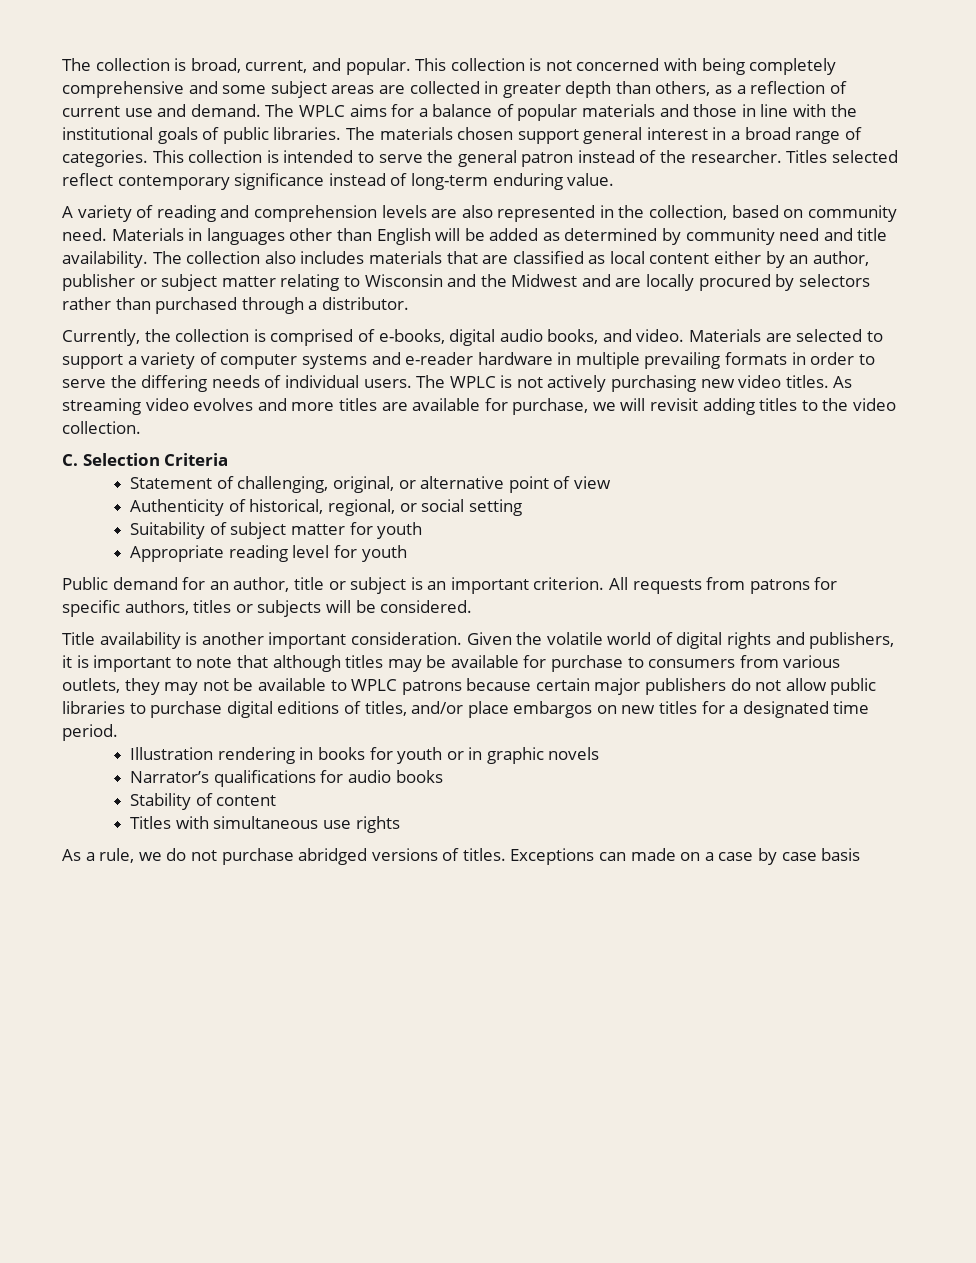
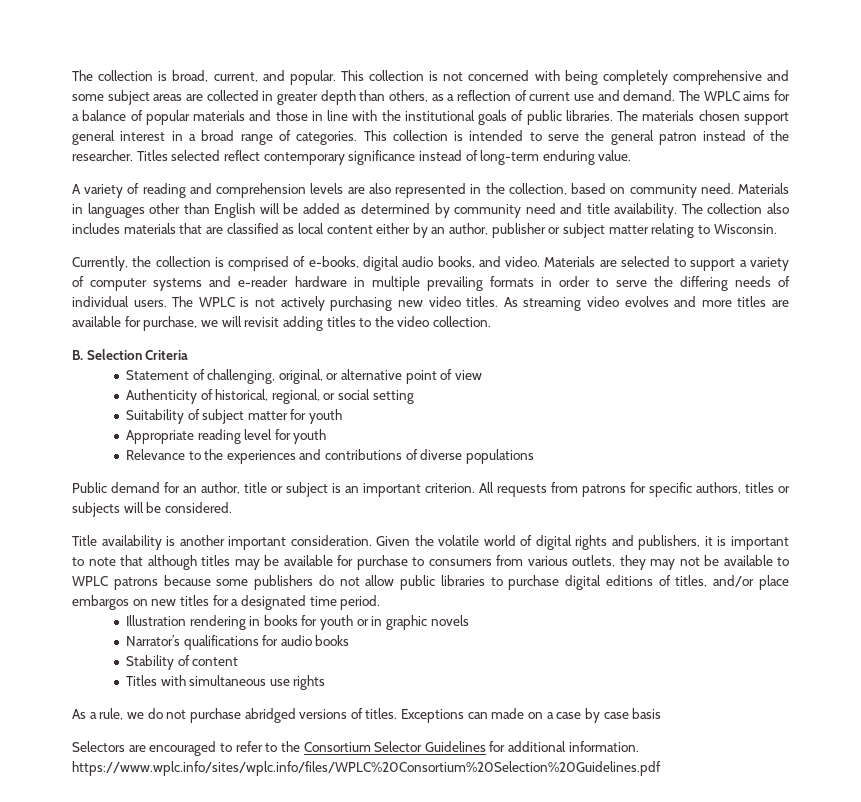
- The collection also includes materials that are classified as local content either by an author, publisher or subject matter relating to Wisconsin and the Midwest and are locally procured by selectors rather than purchased through a distributor.
+ The collection also includes materials that are classified as local content either by an author, publisher or subject matter relating to Wisconsin.
- C. Selection Criteria
+ B. Selection Criteria
+ Relevance to the experiences and contributions of diverse populations
- Given the volatile world of digital rights and publishers, it is important to note that although titles may be available for purchase to consumers from various outlets, they may not be available to WPLC patrons because certain major publishers do not allow public libraries to purchase digital editions of titles, and/or place embargos on new titles for a designated time period.
+ Given the volatile world of digital rights and publishers, it is important to note that although titles may be available for purchase to consumers from various outlets, they may not be available to WPLC patrons because some publishers do not allow public libraries to purchase digital editions of titles, and/or place embargos on new titles for a designated time period.
+ Selectors are encouraged to refer to the Consortium Selector Guidelines for additional information. https://www.wplc.info/sites/wplc.info/files/WPLC%20Consortium%20Selection%20Guidelines.pdf

